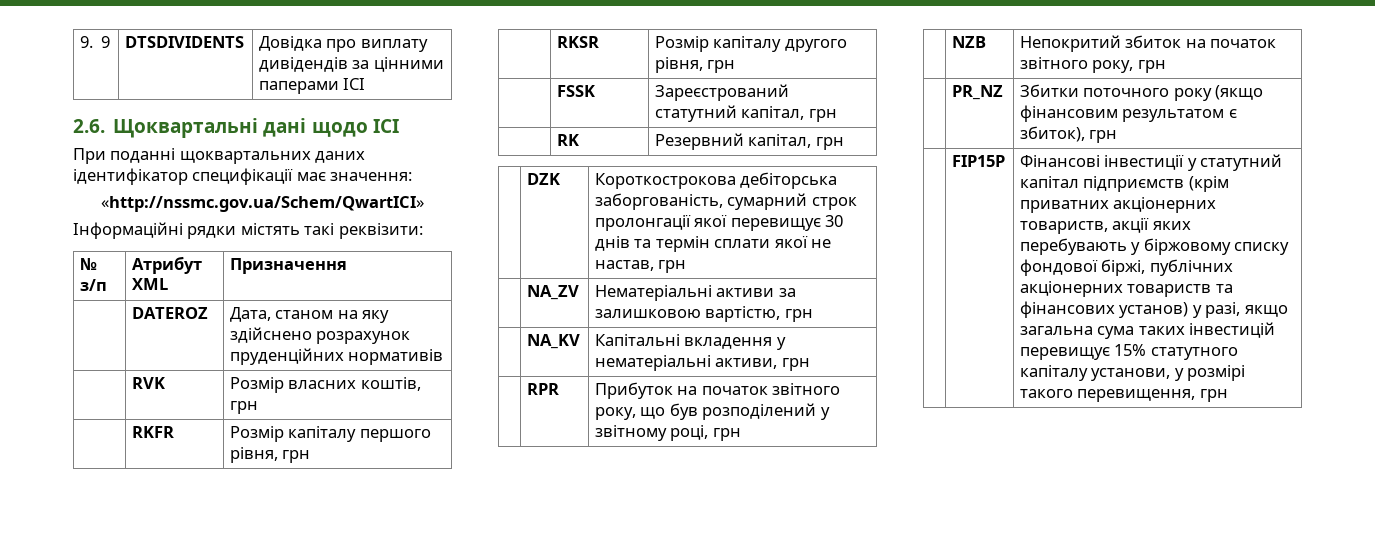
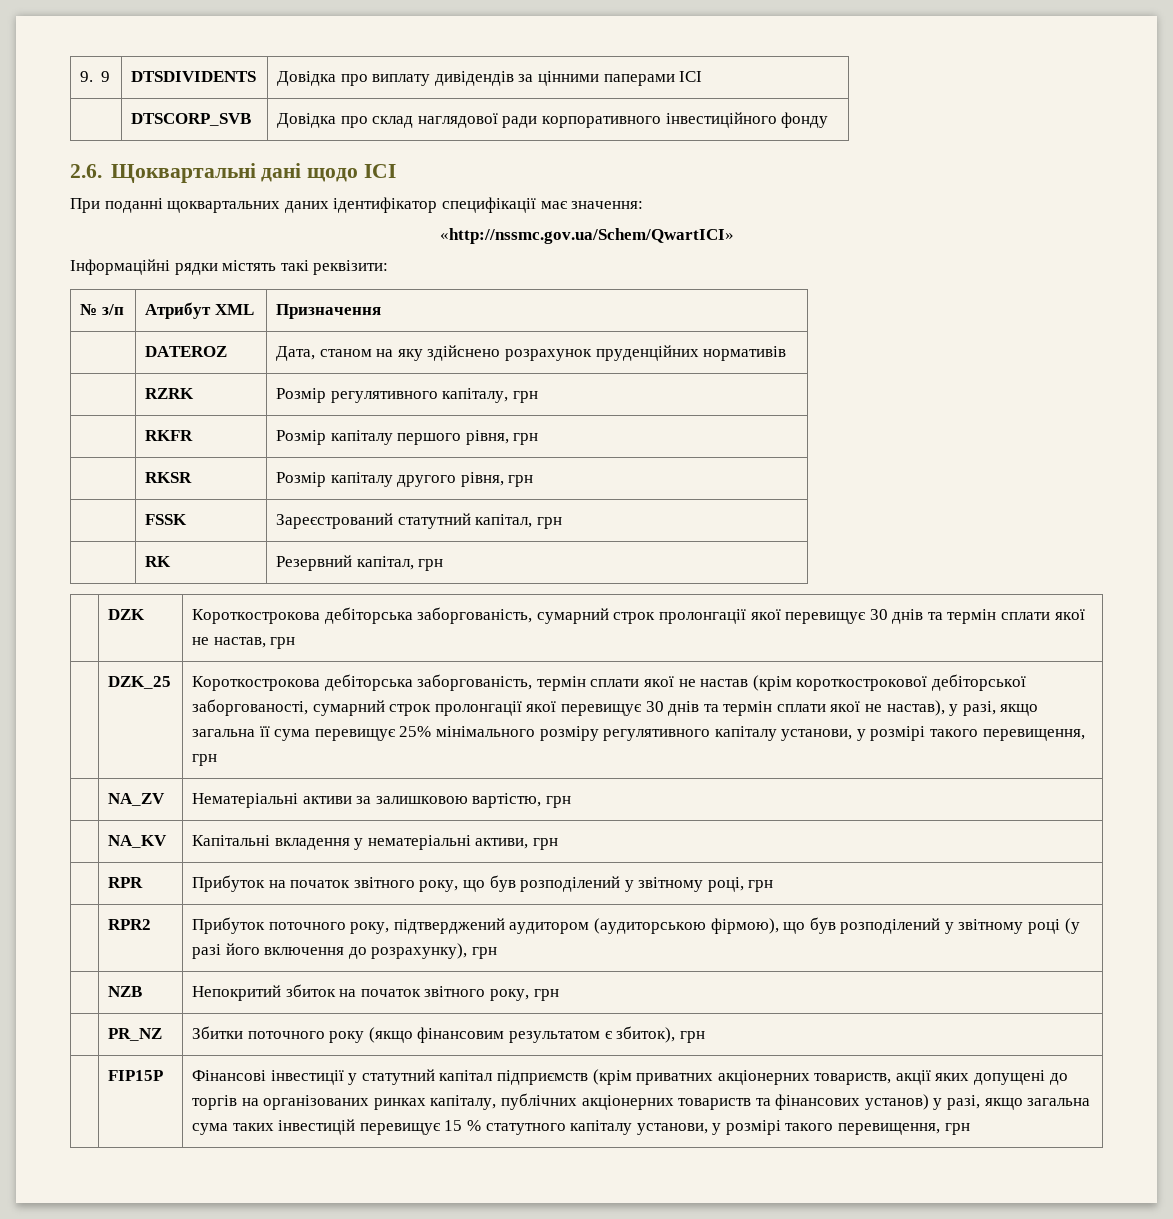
+ | DTSCORP_SVB | Довідка про склад наглядової ради корпоративного інвестиційного фонду
- | RVK | Розмір власних коштів, грн
+ | RZRK | Розмір регулятивного капіталу, грн
+ DZK_25 | Короткострокова дебіторська заборгованість, термін сплати якої не настав (крім короткострокової дебіторської заборгованості, сумарний строк пролонгації якої перевищує 30 днів та термін сплати якої не настав), у разі, якщо загальна її сума перевищує 25% мінімального розміру регулятивного капіталу установи, у розмірі такого перевищення, грн
+ | RPR2 | Прибуток поточного року, підтверджений аудитором (аудиторською фірмою), що був розподілений у звітному році (у разі його включення до розрахунку), грн
- Фінансові інвестиції у статутний капітал підприємств (крім приватних акціонерних товариств, акції яких перебувають у біржовому списку фондової біржі, публічних акціонерних товариств та фінансових установ) у разі, якщо загальна сума таких інвестицій перевищує 15% статутного капіталу установи, у розмірі такого перевищення, грн
+ Фінансові інвестиції у статутний капітал підприємств (крім приватних акціонерних товариств, акції яких допущені до торгів на організованих ринках капіталу, публічних акціонерних товариств та фінансових установ) у разі, якщо загальна сума таких інвестицій перевищує 15 % статутного капіталу установи, у розмірі такого перевищення, грн

